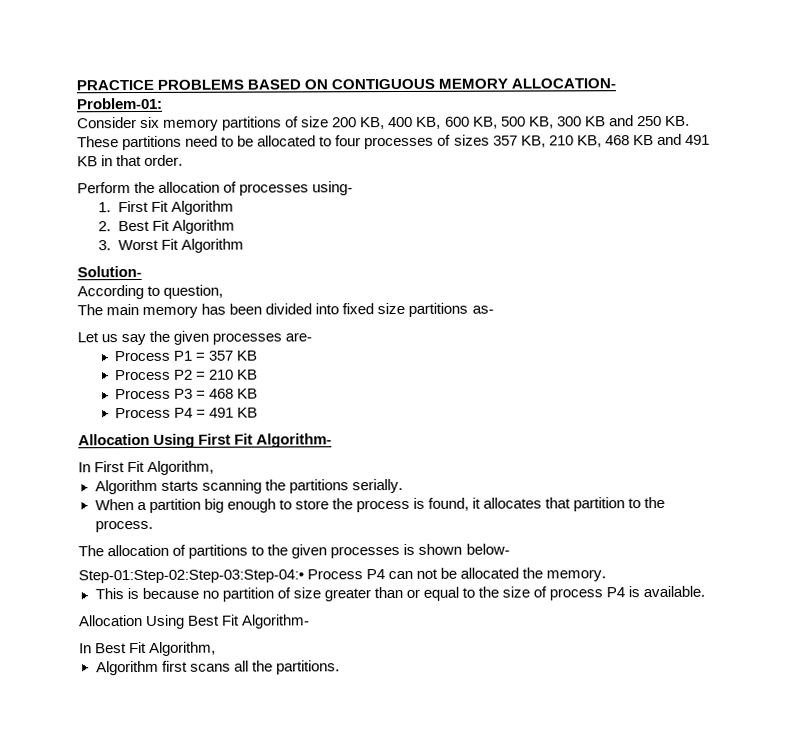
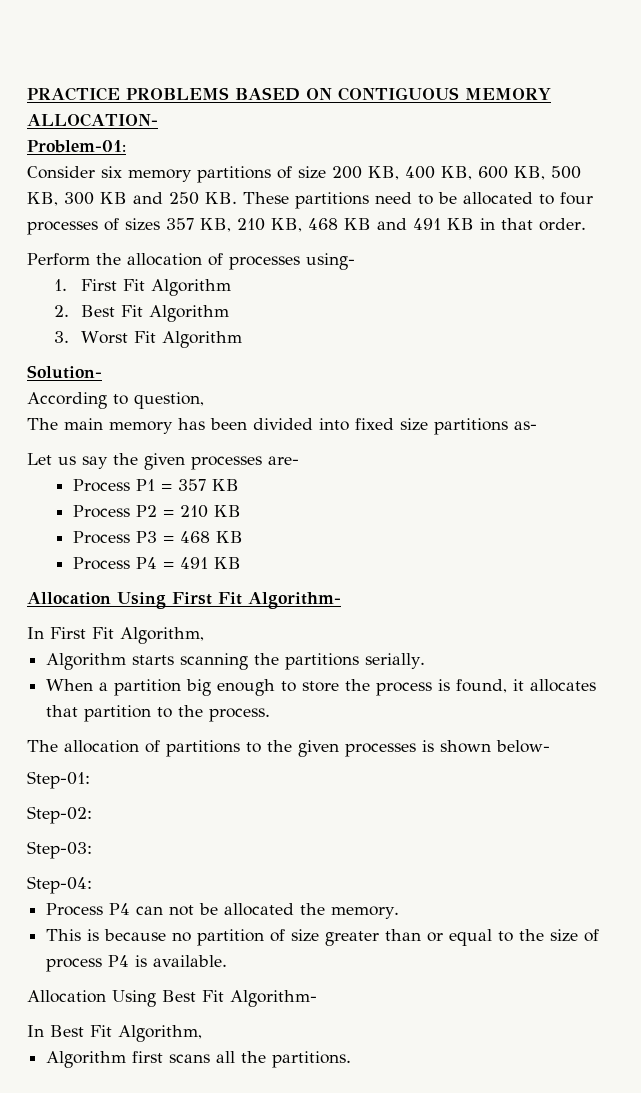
- Step-01:Step-02:Step-03:Step-04:• Process P4 can not be allocated the memory.
+ Step-01:
+ Step-02:
+ Step-03:
+ Step-04:
+ Process P4 can not be allocated the memory.

